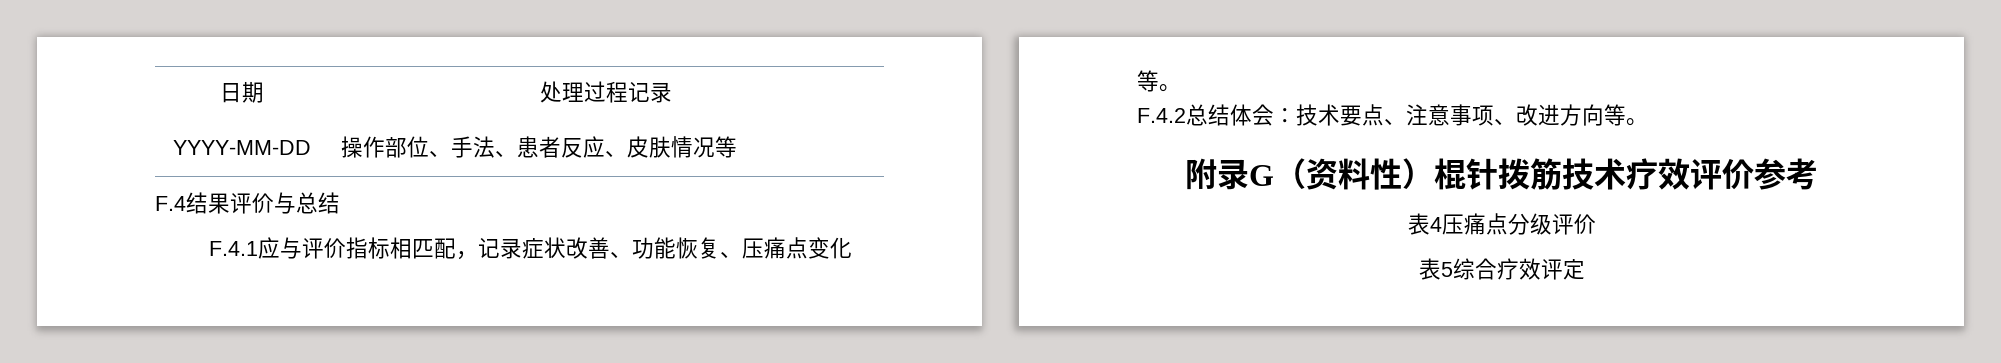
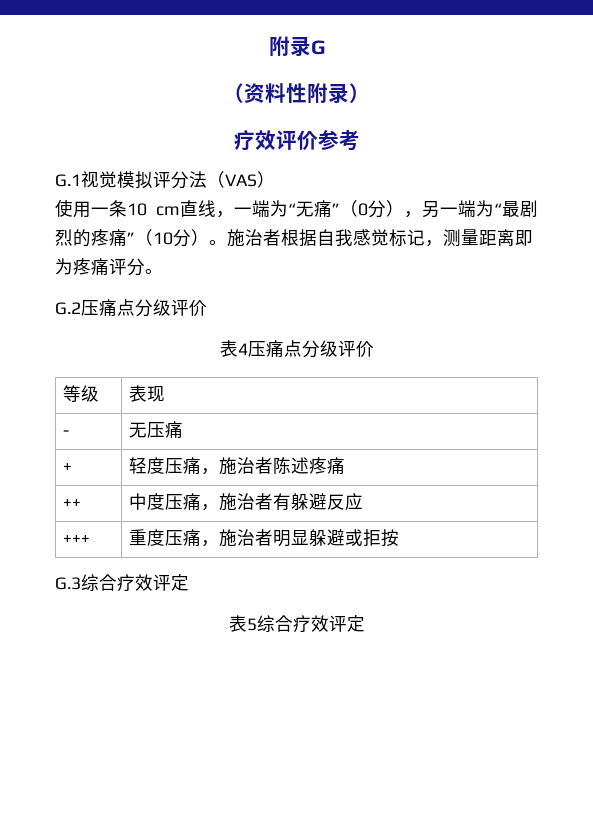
- 日期 | 处理过程记录
- YYYY-MM-DD | 操作部位、手法、患者反应、皮肤情况等
- F.4结果评价与总结
- F.4.1应与评价指标相匹配，记录症状改善、功能恢复、压痛点变化等。
- F.4.2总结体会：技术要点、注意事项、改进方向等。
- 附录G（资料性）棍针拨筋技术疗效评价参考
+ 附录G
+ （资料性附录）
+ 疗效评价参考
+ G.1视觉模拟评分法（VAS）
+ 使用一条10 cm直线，一端为“无痛”（0分），另一端为“最剧烈的疼痛”（10分）。施治者根据自我感觉标记，测量距离即为疼痛评分。
+ G.2压痛点分级评价
+ 等级 | 表现
+ - | 无压痛
+ + | 轻度压痛，施治者陈述疼痛
+ ++ | 中度压痛，施治者有躲避反应
+ +++ | 重度压痛，施治者明显躲避或拒按
+ G.3综合疗效评定

